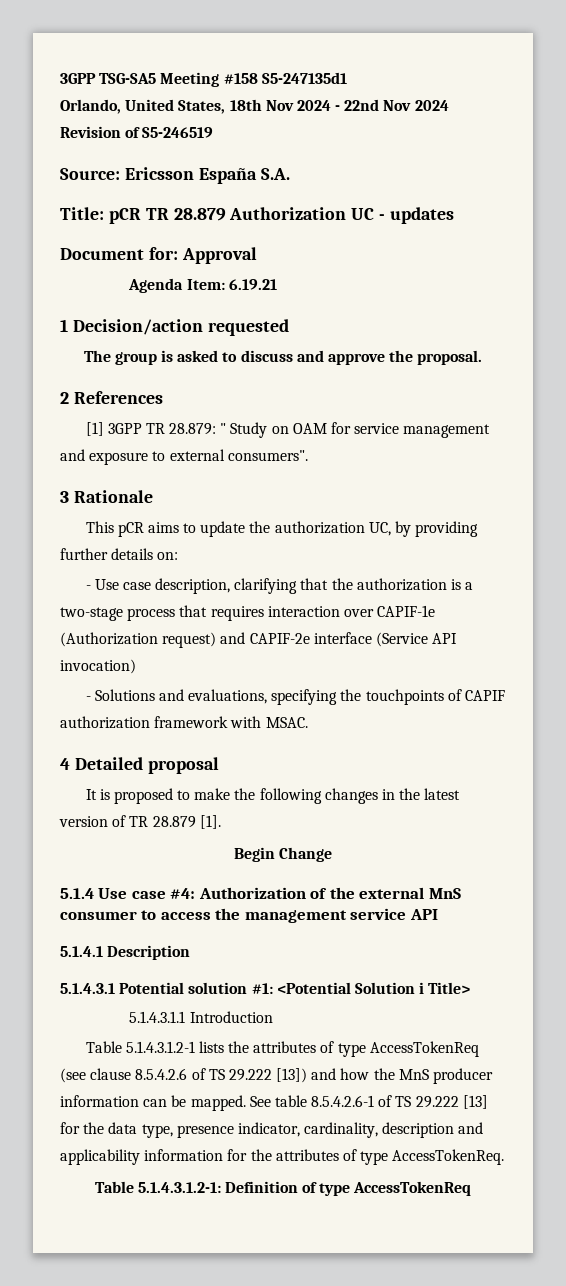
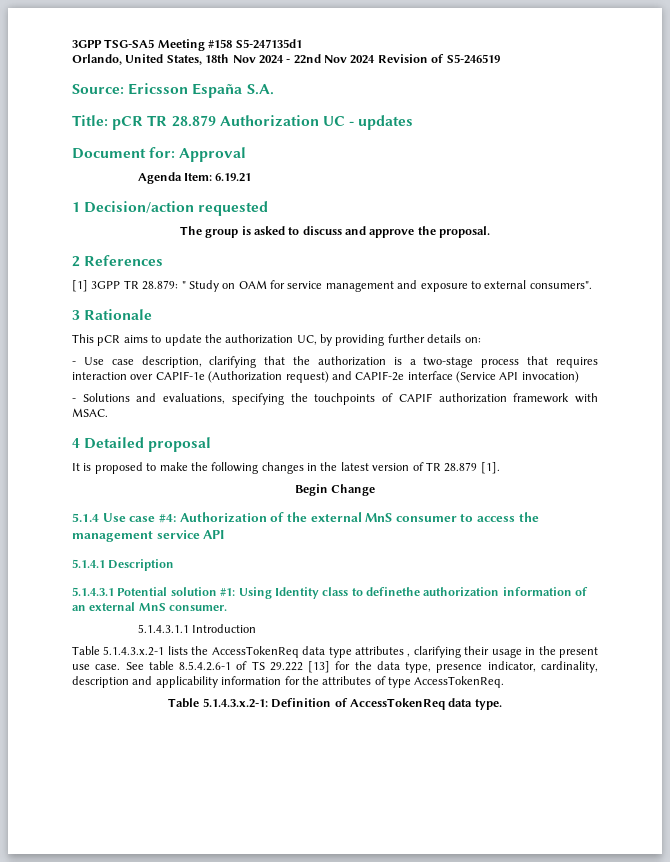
- 5.1.4.3.1 Potential solution #1: <Potential Solution i Title>
+ 5.1.4.3.1 Potential solution #1: Using Identity class to definethe authorization information of an external MnS consumer.
- Table 5.1.4.3.1.2-1 lists the attributes of type AccessTokenReq (see clause 8.5.4.2.6 of TS 29.222 [13]) and how the MnS producer information can be mapped.
+ Table 5.1.4.3.x.2-1 lists the AccessTokenReq data type attributes , clarifying their usage in the present use case.
- Table 5.1.4.3.1.2-1: Definition of type AccessTokenReq
+ Table 5.1.4.3.x.2-1: Definition of AccessTokenReq data type.

